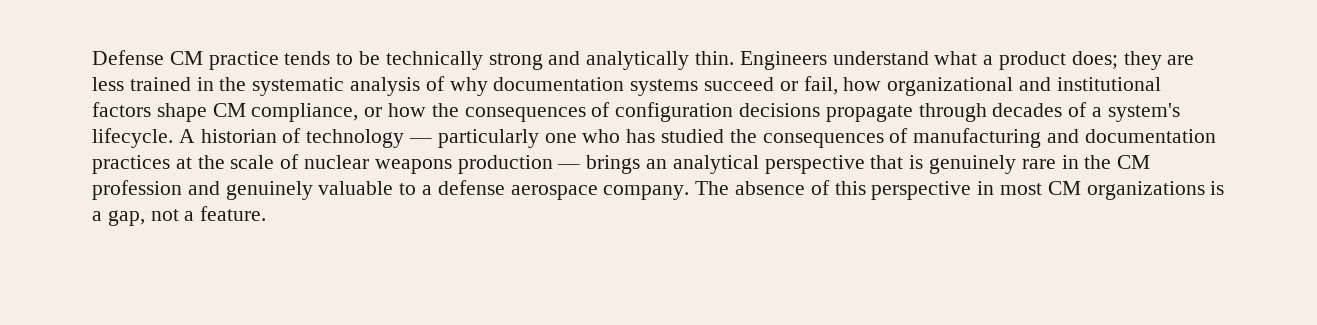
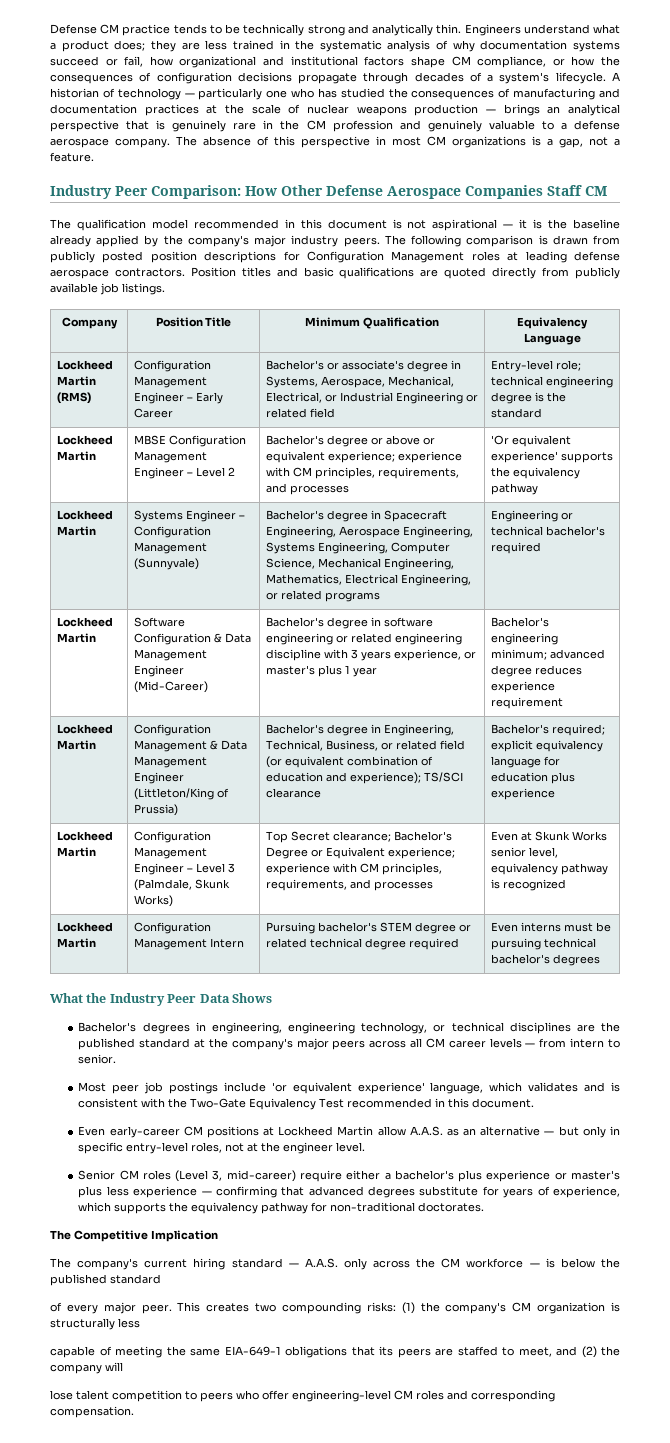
+ Industry Peer Comparison: How Other Defense Aerospace Companies Staff CM
+ The qualification model recommended in this document is not aspirational — it is the baseline already applied by the company's major industry peers. The following comparison is drawn from publicly posted position descriptions for Configuration Management roles at leading defense aerospace contractors. Position titles and basic qualifications are quoted directly from publicly available job listings.
+ Company | Position Title | Minimum Qualification | Equivalency Language
+ Lockheed Martin (RMS) | Configuration Management Engineer – Early Career | Bachelor's or associate's degree in Systems, Aerospace, Mechanical, Electrical, or Industrial Engineering or related field | Entry-level role; technical engineering degree is the standard
+ Lockheed Martin | MBSE Configuration Management Engineer – Level 2 | Bachelor's degree or above or equivalent experience; experience with CM principles, requirements, and processes | 'Or equivalent experience' supports the equivalency pathway
+ Lockheed Martin | Systems Engineer – Configuration Management (Sunnyvale) | Bachelor's degree in Spacecraft Engineering, Aerospace Engineering, Systems Engineering, Computer Science, Mechanical Engineering, Mathematics, Electrical Engineering, or related programs | Engineering or technical bachelor's required
+ Lockheed Martin | Software Configuration & Data Management Engineer (Mid-Career) | Bachelor's degree in software engineering or related engineering discipline with 3 years experience, or master's plus 1 year | Bachelor's engineering minimum; advanced degree reduces experience requirement
+ Lockheed Martin | Configuration Management & Data Management Engineer (Littleton/King of Prussia) | Bachelor's degree in Engineering, Technical, Business, or related field (or equivalent combination of education and experience); TS/SCI clearance | Bachelor's required; explicit equivalency language for education plus experience
+ Lockheed Martin | Configuration Management Engineer – Level 3 (Palmdale, Skunk Works) | Top Secret clearance; Bachelor's Degree or Equivalent experience; experience with CM principles, requirements, and processes | Even at Skunk Works senior level, equivalency pathway is recognized
+ Lockheed Martin | Configuration Management Intern | Pursuing bachelor's STEM degree or related technical degree required | Even interns must be pursuing technical bachelor's degrees
+ What the Industry Peer Data Shows
+ Bachelor's degrees in engineering, engineering technology, or technical disciplines are the published standard at the company's major peers across all CM career levels — from intern to senior.
+ Most peer job postings include 'or equivalent experience' language, which validates and is consistent with the Two-Gate Equivalency Test recommended in this document.
+ Even early-career CM positions at Lockheed Martin allow A.A.S. as an alternative — but only in specific entry-level roles, not at the engineer level.
+ Senior CM roles (Level 3, mid-career) require either a bachelor's plus experience or master's plus less experience — confirming that advanced degrees substitute for years of experience, which supports the equivalency pathway for non-traditional doctorates.
+ The Competitive Implication
+ The company's current hiring standard — A.A.S. only across the CM workforce — is below the published standard
+ of every major peer. This creates two compounding risks: (1) the company's CM organization is structurally less
+ capable of meeting the same EIA-649-1 obligations that its peers are staffed to meet, and (2) the company will
+ lose talent competition to peers who offer engineering-level CM roles and corresponding compensation.

